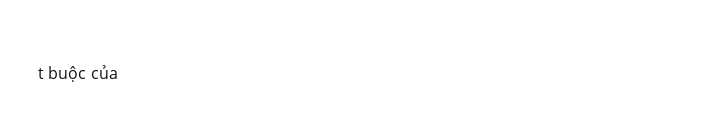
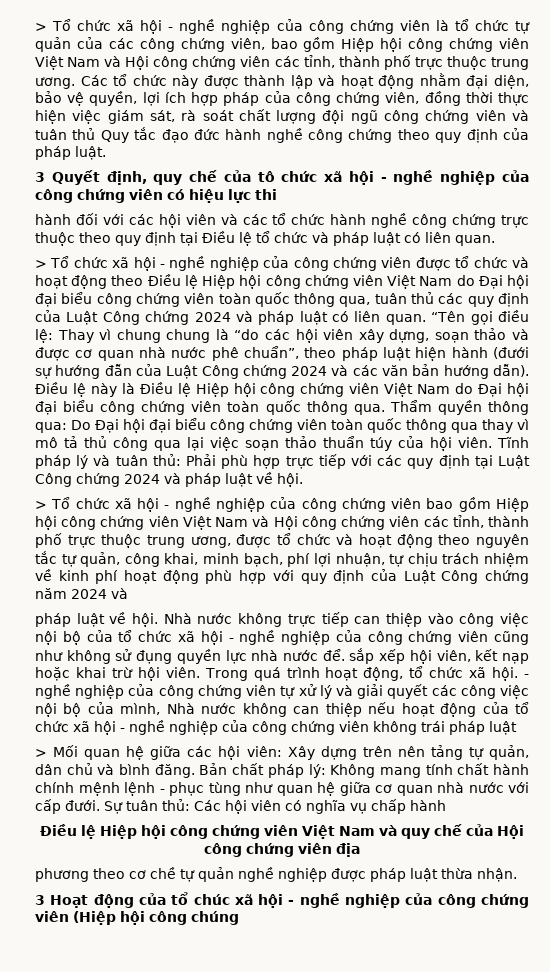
- t buộc của
+ > Tổ chức xã hội - nghề nghiệp của công chứng viên là tổ chức tự quản của các công chứng viên, bao gồm Hiệp hội công chứng viên Việt Nam và Hội công chứng viên các tỉnh, thành phố trực thuộc trung ương. Các tổ chức này được thành lập và hoạt động nhằm đại diện, bảo vệ quyền, lợi ích hợp pháp của công chứng viên, đồng thời thực hiện việc giám sát, rà soát chất lượng đội ngũ công chứng viên và tuân thủ Quy tắc đạo đức hành nghề công chứng theo quy định của pháp luật.
+ 3 Quyết định, quy chế của tô chức xã hội - nghề nghiệp của công chứng viên có hiệu lực thi
+ hành đối với các hội viên và các tổ chức hành nghề công chứng trực thuộc theo quy định tại Điều lệ tổ chức và pháp luật có liên quan.
+ > Tổ chức xã hội - nghề nghiệp của công chứng viên được tổ chức và hoạt động theo Điều lệ Hiệp hội công chứng viên Việt Nam do Đại hội đại biểu công chứng viên toàn quốc thông qua, tuân thủ các quy định của Luật Công chứng 2024 và pháp luật có liên quan. “Tên gọi điều lệ: Thay vì chung chung là “do các hội viên xây dựng, soạn thảo và được cơ quan nhà nước phê chuẩn”, theo pháp luật hiện hành (đưới sự hướng đẫn của Luật Công chứng 2024 và các văn bản hướng dẫn). Điều lệ này là Điều lệ Hiệp hội công chứng viên Việt Nam do Đại hội đại biểu công chứng viên toàn quốc thông qua. Thẩm quyền thông qua: Do Đại hội đại biểu công chứng viên toàn quốc thông qua thay vì mô tả thủ công qua lại việc soạn thảo thuẩn túy của hội viên. Tĩnh pháp lý và tuân thủ: Phải phù hợp trực tiếp với các quy định tại Luật Công chứng 2024 và pháp luật về hội.
+ > Tổ chức xã hội - nghề nghiệp của công chứng viên bao gồm Hiệp hội công chứng viên Việt Nam và Hội công chứng viên các tỉnh, thành phố trực thuộc trung ương, được tổ chức và hoạt động theo nguyên tắc tự quản, công khai, minh bạch, phí lợi nhuận, tự chịu trách nhiệm về kinh phí hoạt động phù hợp với quy định của Luật Công chứng năm 2024 và
+ pháp luật về hội. Nhà nước không trực tiếp can thiệp vào công việc nội bộ của tổ chức xã hội - nghề nghiệp của công chứng viên cũng như không sử đụng quyền lực nhà nước để. sắp xếp hội viên, kết nạp hoặc khai trừ hội viên. Trong quá trình hoạt động, tổ chức xã hội. - nghề nghiệp của công chứng viên tự xử lý và giải quyết các công việc nội bộ của mình, Nhà nước không can thiệp nếu hoạt động của tổ chức xã hội - nghề nghiệp của công chứng viên không trái pháp luật
+ > Mối quan hệ giữa các hội viên: Xây dựng trên nên tảng tự quản, dân chủ và bình đăng. Bản chất pháp lý: Không mang tính chất hành chính mệnh lệnh - phục tùng như quan hệ giữa cơ quan nhà nước với cấp đưới. Sự tuân thủ: Các hội viên có nghĩa vụ chấp hành
+ Điều lệ Hiệp hội công chứng viên Việt Nam và quy chế của Hội công chứng viên địa
+ phương theo cơ chề tự quản nghề nghiệp được pháp luật thừa nhận.
+ 3 Hoạt động của tổ chúc xã hội - nghề nghiệp của công chứng viên (Hiệp hội công chúng

